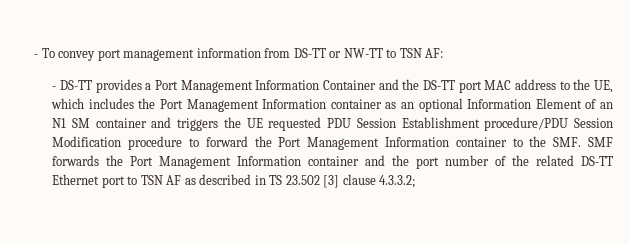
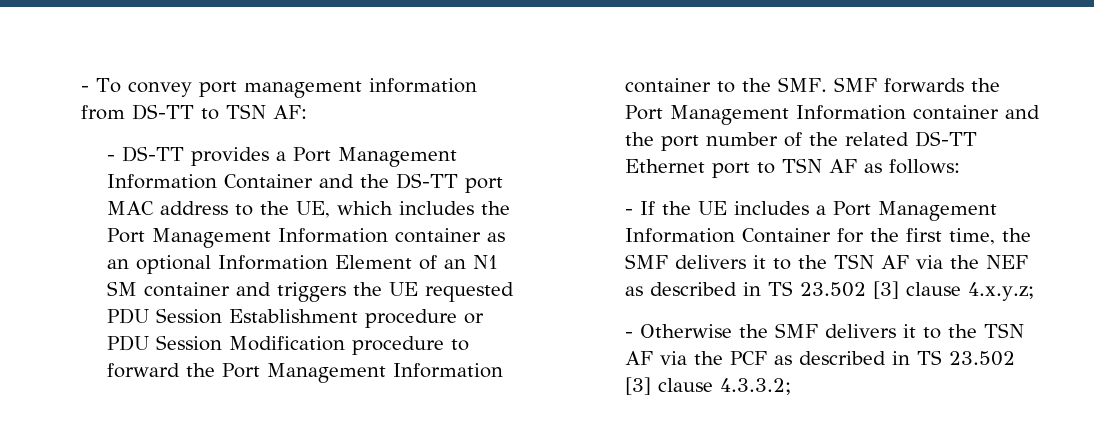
- - To convey port management information from DS-TT or NW-TT to TSN AF:
+ - To convey port management information from DS-TT to TSN AF:
- - DS-TT provides a Port Management Information Container and the DS-TT port MAC address to the UE, which includes the Port Management Information container as an optional Information Element of an N1 SM container and triggers the UE requested PDU Session Establishment procedure/PDU Session Modification procedure to forward the Port Management Information container to the SMF. SMF forwards the Port Management Information container and the port number of the related DS-TT Ethernet port to TSN AF as described in TS 23.502 [3] clause 4.3.3.2;
+ - DS-TT provides a Port Management Information Container and the DS-TT port MAC address to the UE, which includes the Port Management Information container as an optional Information Element of an N1 SM container and triggers the UE requested PDU Session Establishment procedure or PDU Session Modification procedure to forward the Port Management Information container to the SMF. SMF forwards the Port Management Information container and the port number of the related DS-TT Ethernet port to TSN AF as follows:
+ - If the UE includes a Port Management Information Container for the first time, the SMF delivers it to the TSN AF via the NEF as described in TS 23.502 [3] clause 4.x.y.z;
+ - Otherwise the SMF delivers it to the TSN AF via the PCF as described in TS 23.502 [3] clause 4.3.3.2;

